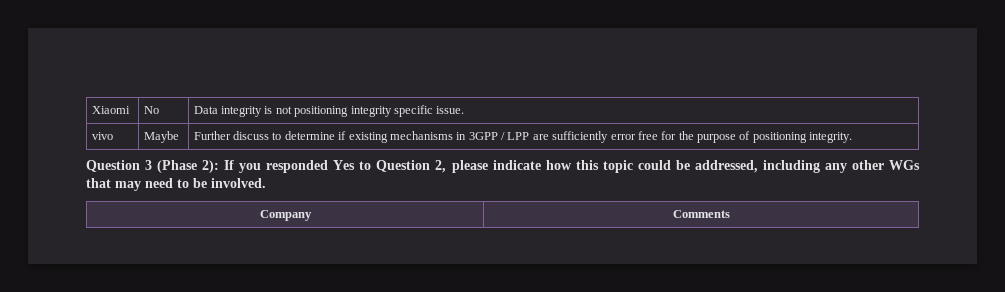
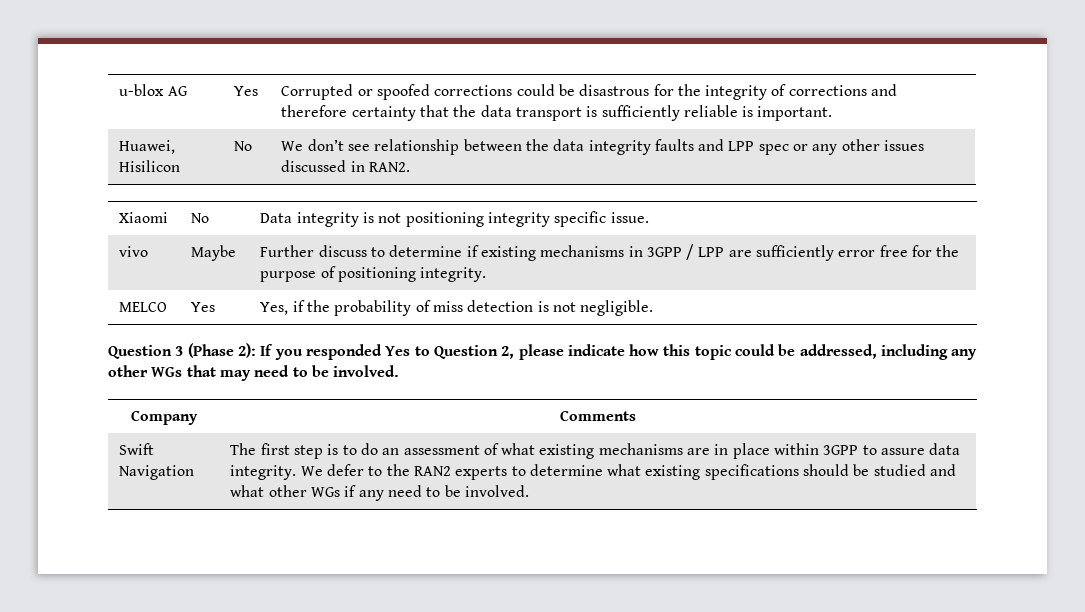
+ u-blox AG | Yes | Corrupted or spoofed corrections could be disastrous for the integrity of corrections and therefore certainty that the data transport is sufficiently reliable is important.
+ Huawei, Hisilicon | No | We don’t see relationship between the data integrity faults and LPP spec or any other issues discussed in RAN2.
+ MELCO | Yes | Yes, if the probability of miss detection is not negligible.
+ Swift Navigation | The first step is to do an assessment of what existing mechanisms are in place within 3GPP to assure data integrity. We defer to the RAN2 experts to determine what existing specifications should be studied and what other WGs if any need to be involved.

